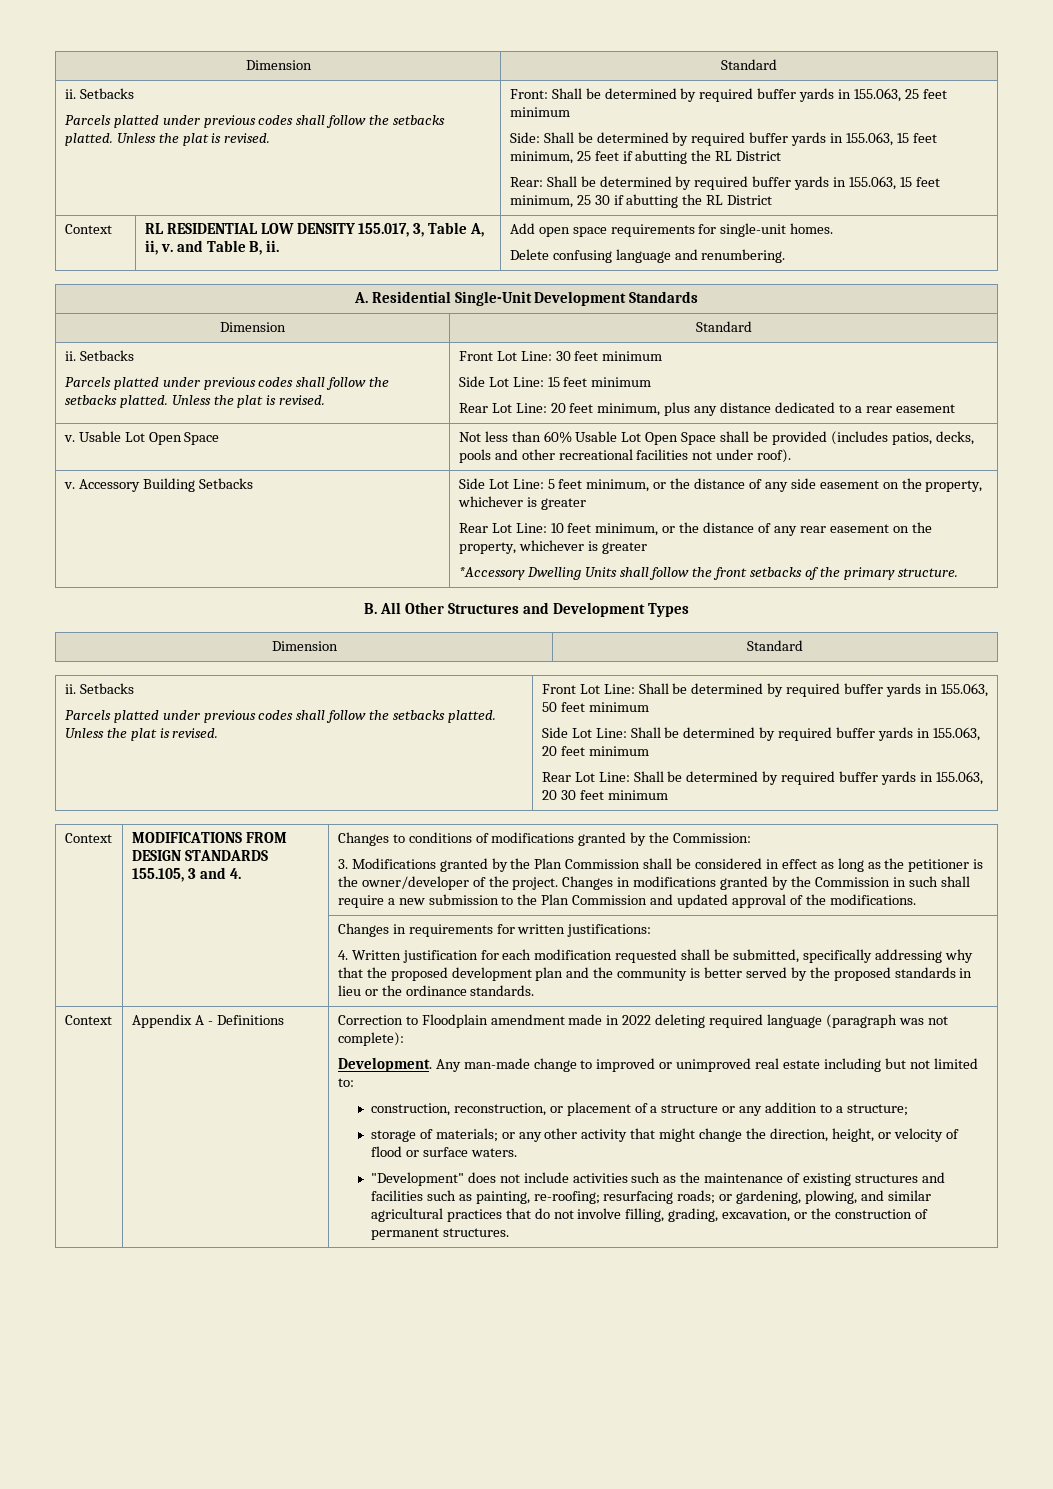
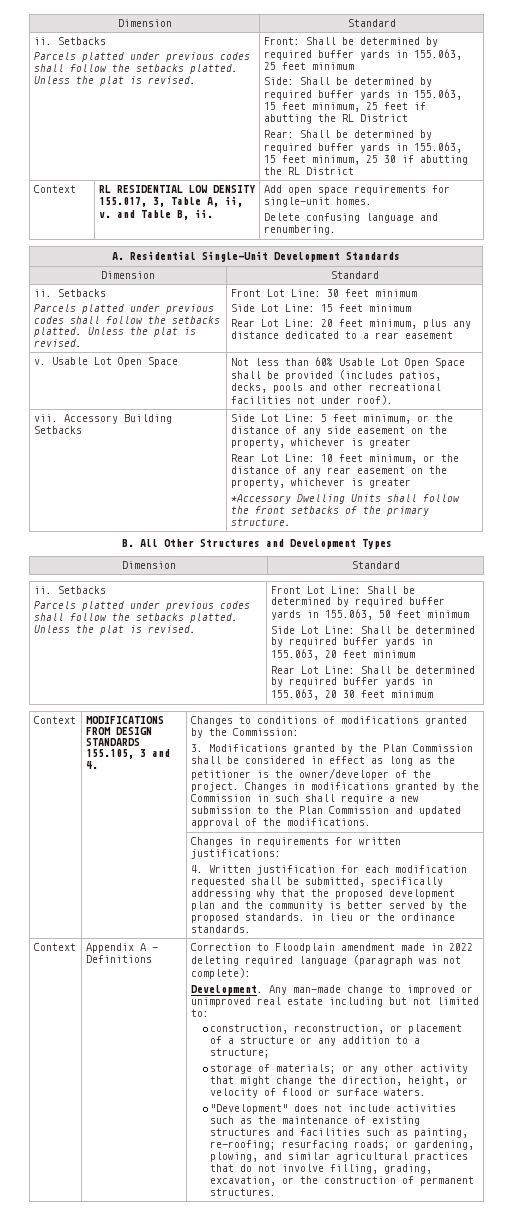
  v. Usable Lot Open Space | Not less than 60% Usable Lot Open Space shall be provided (includes patios, decks, pools and other recreational facilities not under roof).
- v.
+ vii.
  | | Changes in requirements for written justifications:
- 4. Written justification for each modification requested shall be submitted, specifically addressing why that the proposed development plan and the community is better served by the proposed standards in lieu or the ordinance standards.
+ 4. Written justification for each modification requested shall be submitted, specifically addressing why that the proposed development plan and the community is better served by the proposed standards. in lieu or the ordinance standards.

